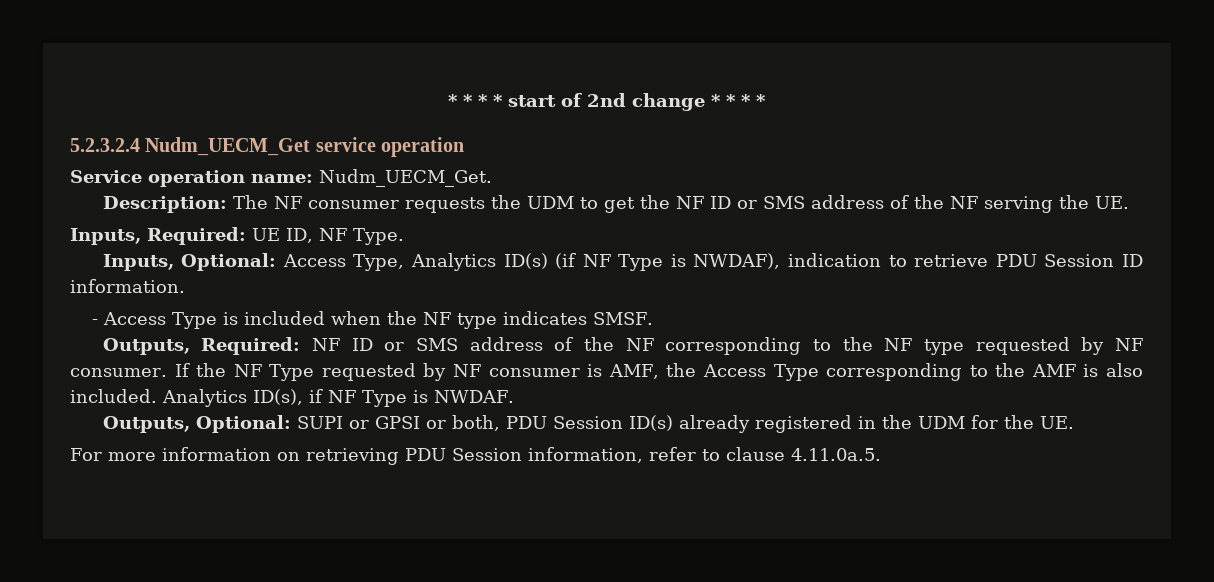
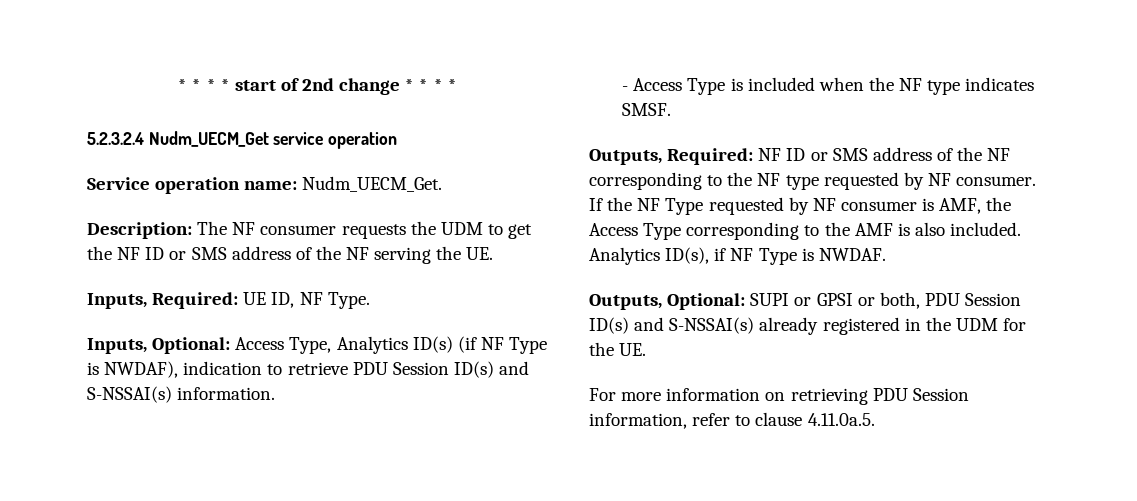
- Inputs, Optional: Access Type, Analytics ID(s) (if NF Type is NWDAF), indication to retrieve PDU Session ID information.
+ Inputs, Optional: Access Type, Analytics ID(s) (if NF Type is NWDAF), indication to retrieve PDU Session ID(s) and S-NSSAI(s) information.
- Outputs, Optional: SUPI or GPSI or both, PDU Session ID(s) already registered in the UDM for the UE.
+ Outputs, Optional: SUPI or GPSI or both, PDU Session ID(s) and S-NSSAI(s) already registered in the UDM for the UE.

